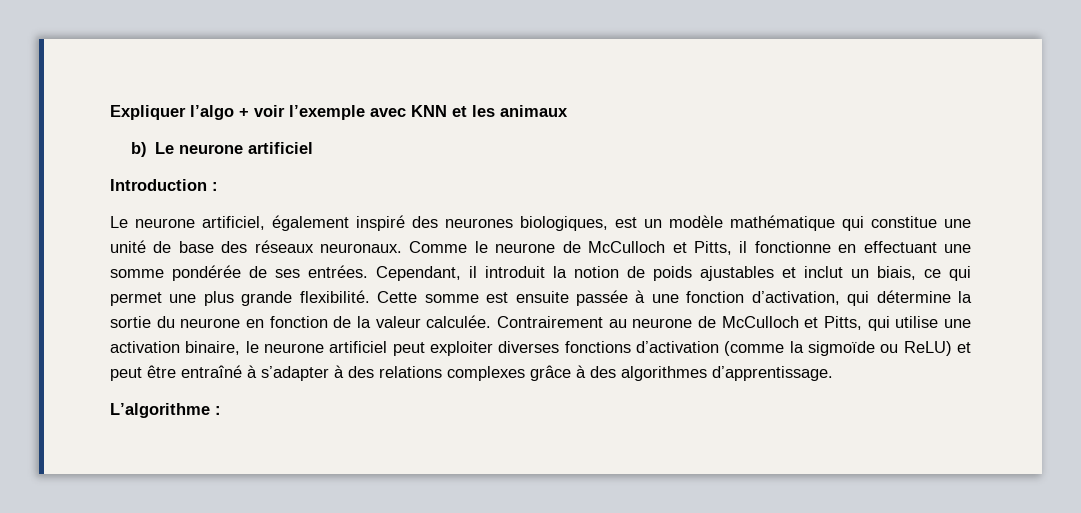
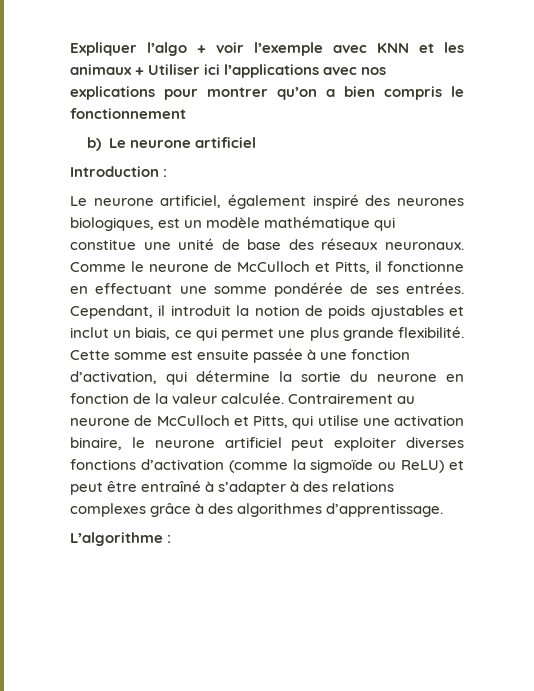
- Expliquer l’algo + voir l’exemple avec KNN et les animaux
+ Expliquer l’algo + voir l’exemple avec KNN et les animaux + Utiliser ici l’applications avec nos explications pour montrer qu’on a bien compris le fonctionnement

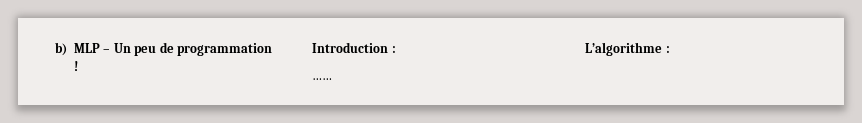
- Expliquer l’algo + voir l’exemple avec KNN et les animaux + Utiliser ici l’applications avec nos explications pour montrer qu’on a bien compris le fonctionnement
- b) Le neurone artificiel
+ b) MLP – Un peu de programmation !
  Introduction :
- Le neurone artificiel, également inspiré des neurones biologiques, est un modèle mathématique qui constitue une unité de base des réseaux neuronaux. Comme le neurone de McCulloch et Pitts, il fonctionne en effectuant une somme pondérée de ses entrées. Cependant, il introduit la notion de poids ajustables et inclut un biais, ce qui permet une plus grande flexibilité. Cette somme est ensuite passée à une fonction d’activation, qui détermine la sortie du neurone en fonction de la valeur calculée. Contrairement au neurone de McCulloch et Pitts, qui utilise une activation binaire, le neurone artificiel peut exploiter diverses fonctions d’activation (comme la sigmoïde ou ReLU) et peut être entraîné à s’adapter à des relations complexes grâce à des algorithmes d’apprentissage.
+ ……

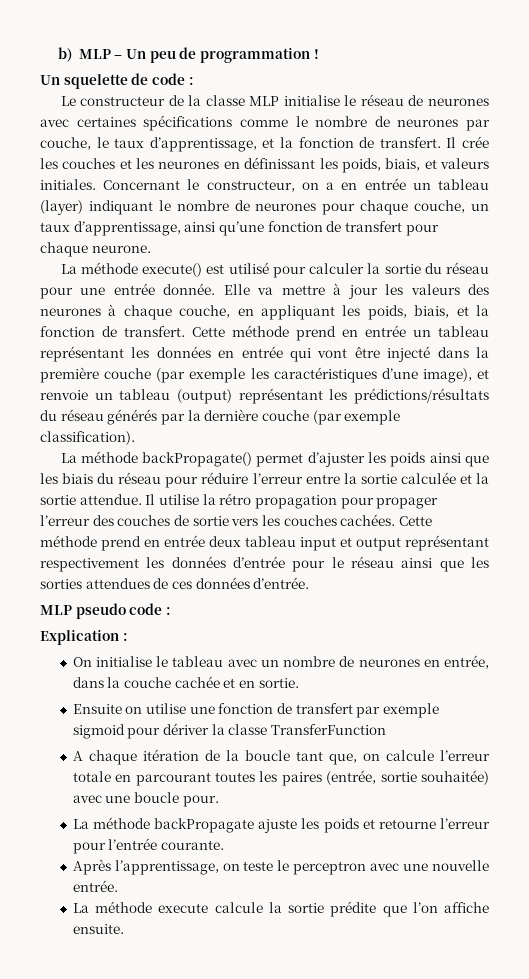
- Introduction :
- ……
- L’algorithme :
+ Un squelette de code :
+ Le constructeur de la classe MLP initialise le réseau de neurones avec certaines spécifications comme le nombre de neurones par couche, le taux d’apprentissage, et la fonction de transfert. Il crée les couches et les neurones en définissant les poids, biais, et valeurs initiales. Concernant le constructeur, on a en entrée un tableau (layer) indiquant le nombre de neurones pour chaque couche, un taux d’apprentissage, ainsi qu’une fonction de transfert pour chaque neurone.
+ La méthode execute() est utilisé pour calculer la sortie du réseau pour une entrée donnée. Elle va mettre à jour les valeurs des neurones à chaque couche, en appliquant les poids, biais, et la fonction de transfert. Cette méthode prend en entrée un tableau représentant les données en entrée qui vont être injecté dans la première couche (par exemple les caractéristiques d’une image), et renvoie un tableau (output) représentant les prédictions/résultats du réseau générés par la dernière couche (par exemple classification).
+ La méthode backPropagate() permet d’ajuster les poids ainsi que les biais du réseau pour réduire l’erreur entre la sortie calculée et la sortie attendue. Il utilise la rétro propagation pour propager l’erreur des couches de sortie vers les couches cachées. Cette méthode prend en entrée deux tableau input et output représentant respectivement les données d’entrée pour le réseau ainsi que les sorties attendues de ces données d’entrée.
+ MLP pseudo code :
+ Explication :
+ On initialise le tableau avec un nombre de neurones en entrée, dans la couche cachée et en sortie.
+ Ensuite on utilise une fonction de transfert par exemple sigmoid pour dériver la classe TransferFunction
+ A chaque itération de la boucle tant que, on calcule l’erreur totale en parcourant toutes les paires (entrée, sortie souhaitée) avec une boucle pour.
+ La méthode backPropagate ajuste les poids et retourne l’erreur pour l’entrée courante.
+ Après l’apprentissage, on teste le perceptron avec une nouvelle entrée.
+ La méthode execute calcule la sortie prédite que l’on affiche ensuite.

